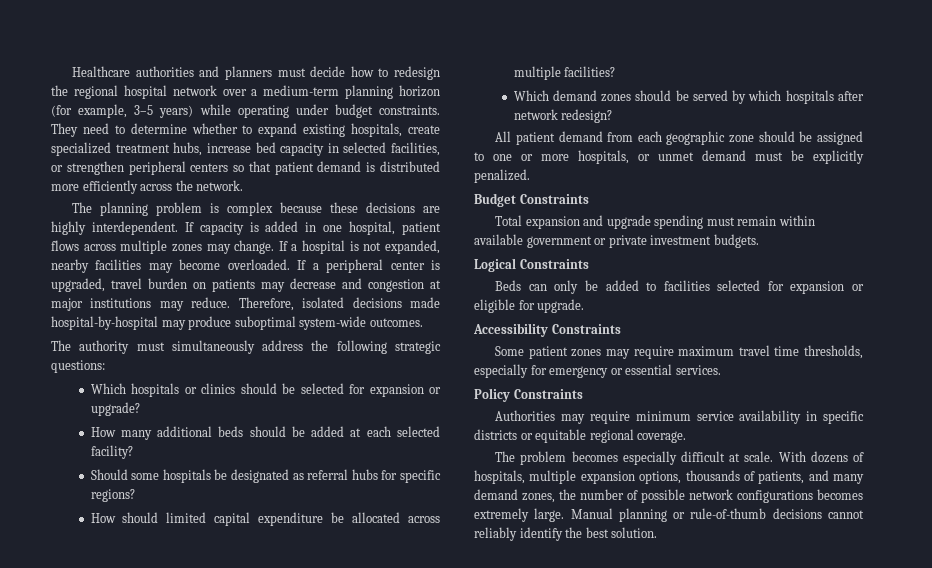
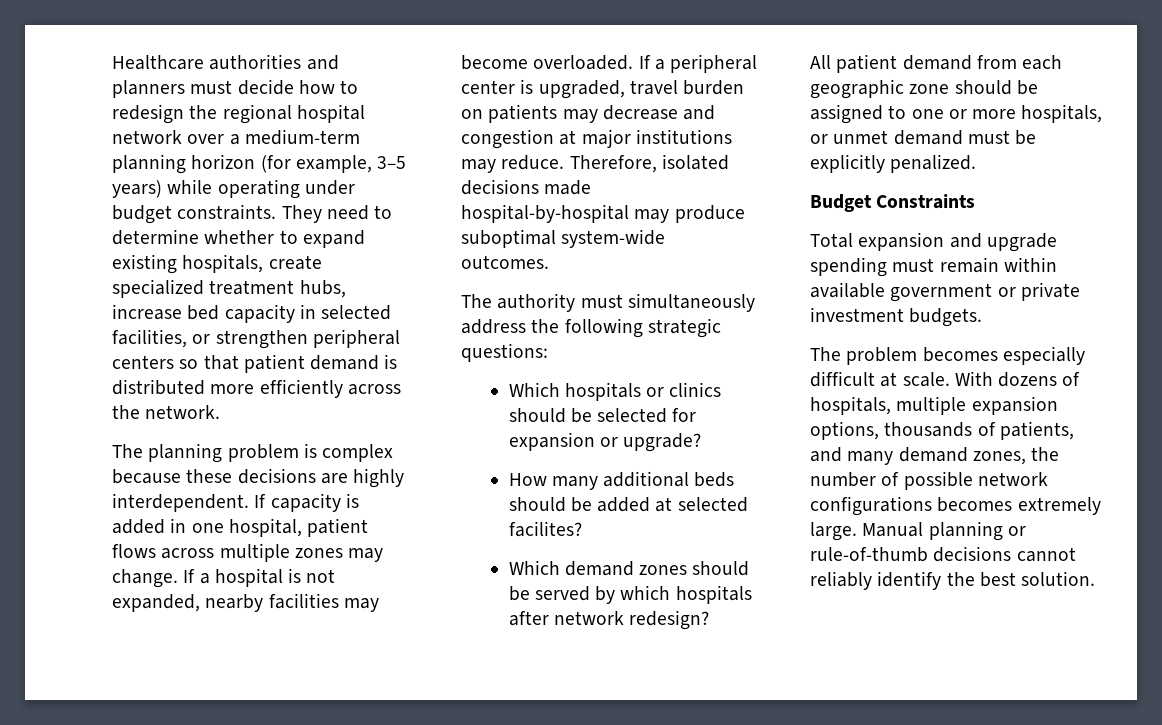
- How many additional beds should be added at each selected facility?
- Should some hospitals be designated as referral hubs for specific regions?
- How should limited capital expenditure be allocated across multiple facilities?
+ How many additional beds should be added at selected facilites?
- Logical Constraints
- Beds can only be added to facilities selected for expansion or eligible for upgrade.
- Accessibility Constraints
- Some patient zones may require maximum travel time thresholds, especially for emergency or essential services.
- Policy Constraints
- Authorities may require minimum service availability in specific districts or equitable regional coverage.

